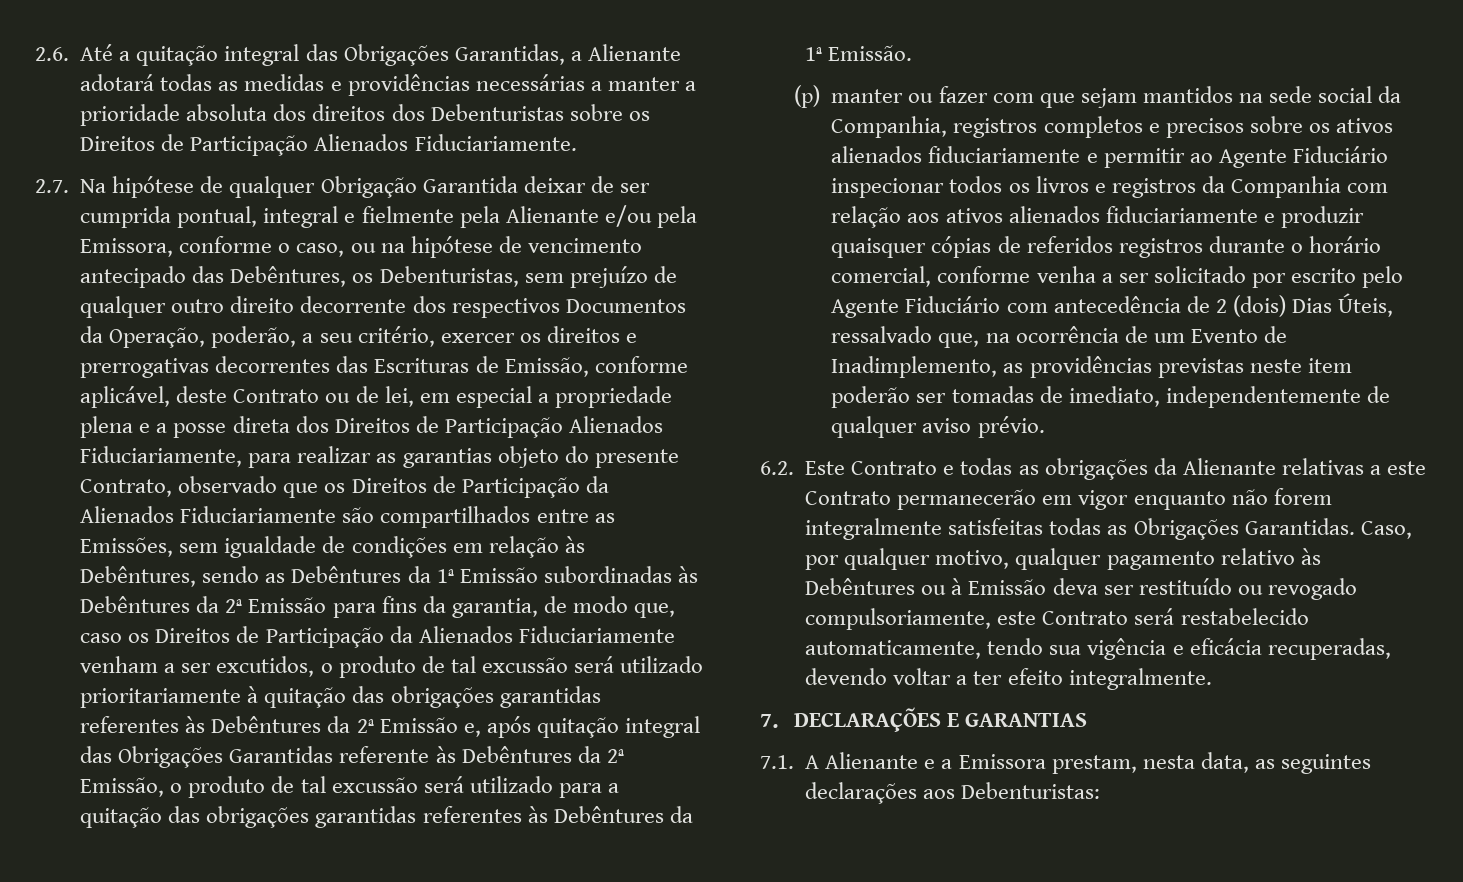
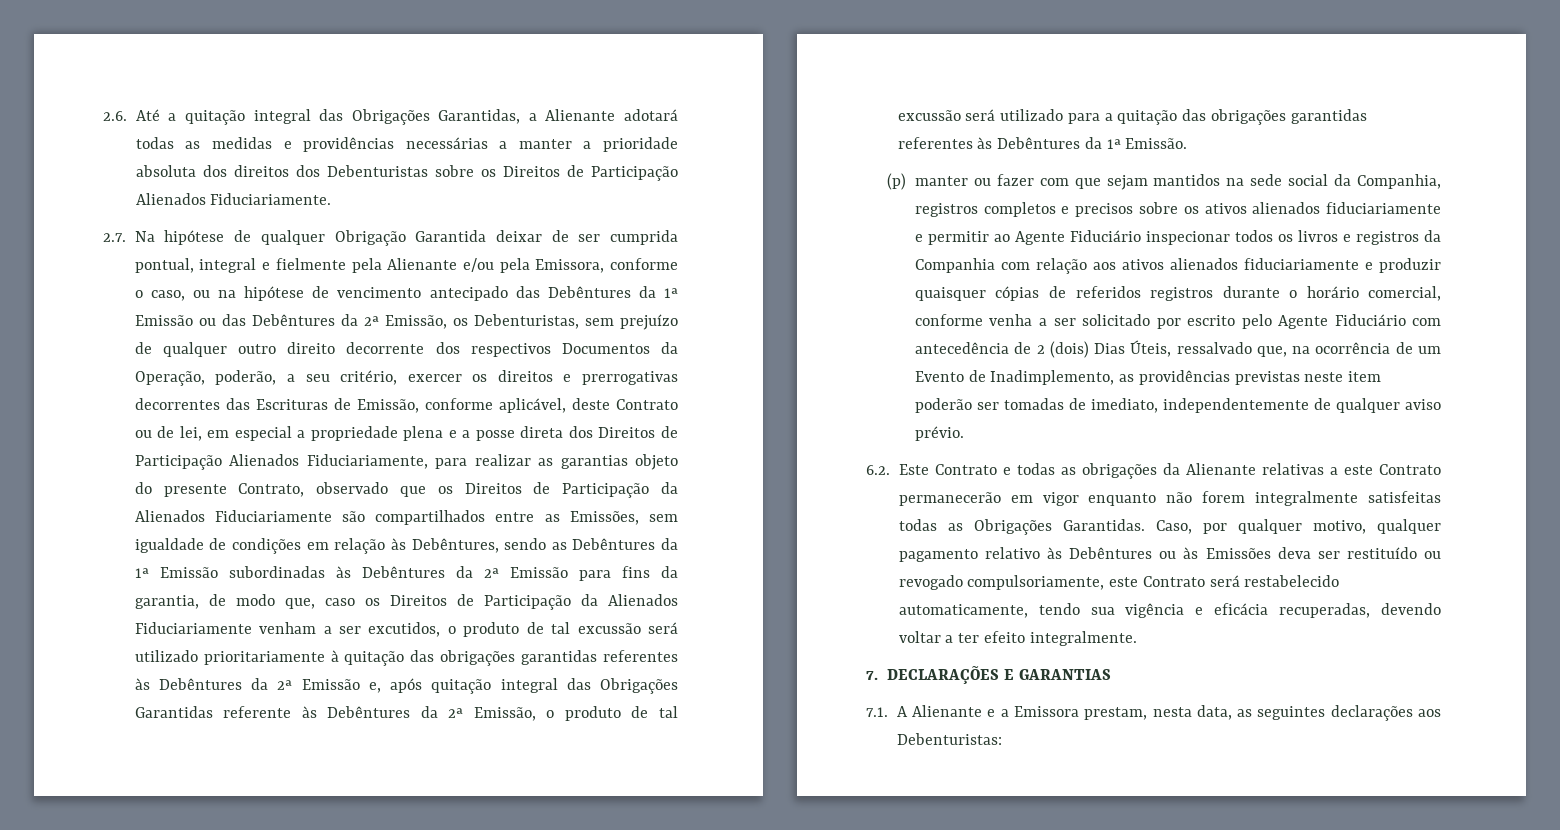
- 2.7. Na hipótese de qualquer Obrigação Garantida deixar de ser cumprida pontual, integral e fielmente pela Alienante e/ou pela Emissora, conforme o caso, ou na hipótese de vencimento antecipado das Debêntures, os Debenturistas, sem prejuízo de qualquer outro direito decorrente dos respectivos Documentos da Operação, poderão, a seu critério, exercer os direitos e prerrogativas decorrentes das Escrituras de Emissão, conforme aplicável, deste Contrato ou de lei, em especial a propriedade plena e a posse direta dos Direitos de Participação Alienados Fiduciariamente, para realizar as garantias objeto do presente Contrato, observado que os Direitos de Participação da Alienados Fiduciariamente são compartilhados entre as Emissões, sem igualdade de condições em relação às Debêntures, sendo as Debêntures da 1ª Emissão subordinadas às Debêntures da 2ª Emissão para fins da garantia, de modo que, caso os Direitos de Participação da Alienados Fiduciariamente venham a ser excutidos, o produto de tal excussão será utilizado prioritariamente à quitação das obrigações garantidas referentes às Debêntures da 2ª Emissão e, após quitação integral das Obrigações Garantidas referente às Debêntures da 2ª Emissão, o produto de tal excussão será utilizado para a quitação das obrigações garantidas referentes às Debêntures da 1ª Emissão.
+ 2.7. Na hipótese de qualquer Obrigação Garantida deixar de ser cumprida pontual, integral e fielmente pela Alienante e/ou pela Emissora, conforme o caso, ou na hipótese de vencimento antecipado das Debêntures da 1ª Emissão ou das Debêntures da 2ª Emissão, os Debenturistas, sem prejuízo de qualquer outro direito decorrente dos respectivos Documentos da Operação, poderão, a seu critério, exercer os direitos e prerrogativas decorrentes das Escrituras de Emissão, conforme aplicável, deste Contrato ou de lei, em especial a propriedade plena e a posse direta dos Direitos de Participação Alienados Fiduciariamente, para realizar as garantias objeto do presente Contrato, observado que os Direitos de Participação da Alienados Fiduciariamente são compartilhados entre as Emissões, sem igualdade de condições em relação às Debêntures, sendo as Debêntures da 1ª Emissão subordinadas às Debêntures da 2ª Emissão para fins da garantia, de modo que, caso os Direitos de Participação da Alienados Fiduciariamente venham a ser excutidos, o produto de tal excussão será utilizado prioritariamente à quitação das obrigações garantidas referentes às Debêntures da 2ª Emissão e, após quitação integral das Obrigações Garantidas referente às Debêntures da 2ª Emissão, o produto de tal excussão será utilizado para a quitação das obrigações garantidas referentes às Debêntures da 1ª Emissão.
- Caso, por qualquer motivo, qualquer pagamento relativo às Debêntures ou à Emissão deva ser restituído ou revogado compulsoriamente, este Contrato será restabelecido automaticamente, tendo sua vigência e eficácia recuperadas, devendo voltar a ter efeito integralmente.
+ Caso, por qualquer motivo, qualquer pagamento relativo às Debêntures ou às Emissões deva ser restituído ou revogado compulsoriamente, este Contrato será restabelecido automaticamente, tendo sua vigência e eficácia recuperadas, devendo voltar a ter efeito integralmente.

